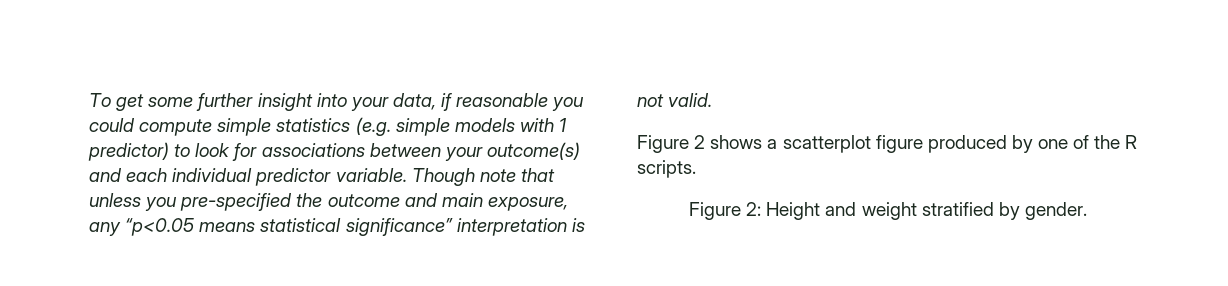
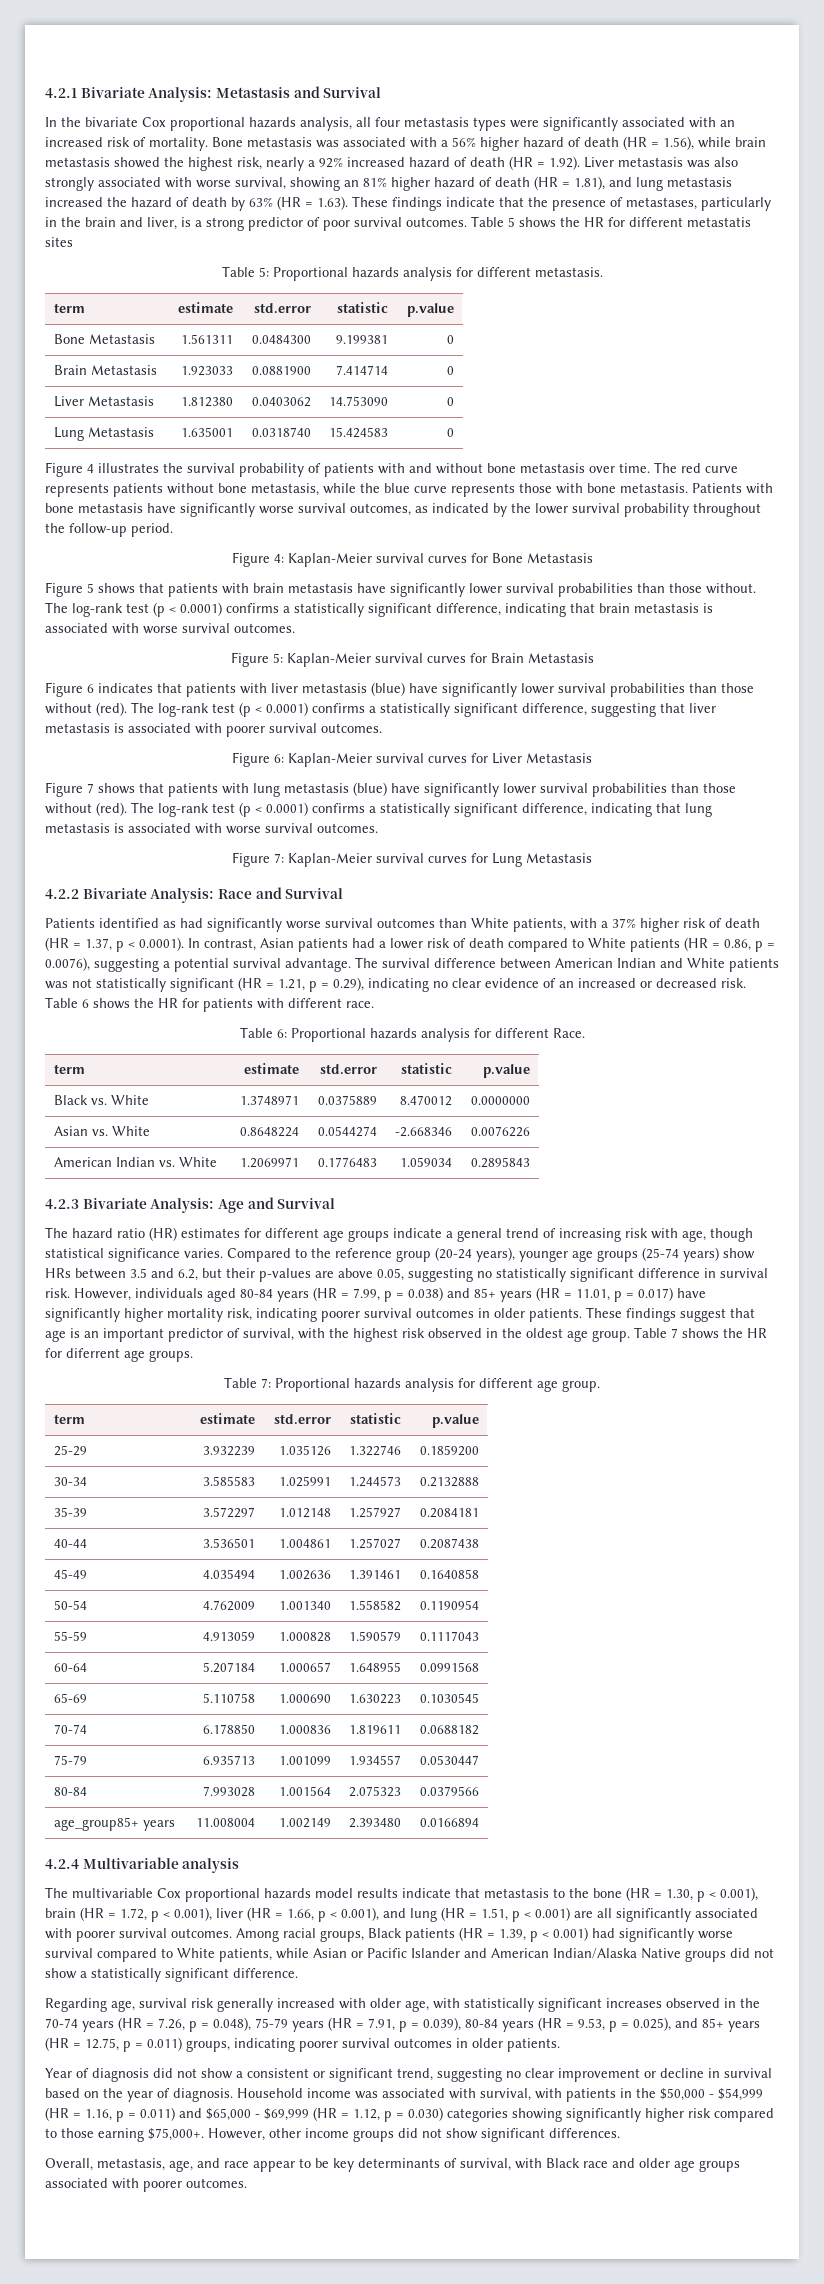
- To get some further insight into your data, if reasonable you could compute simple statistics (e.g. simple models with 1 predictor) to look for associations between your outcome(s) and each individual predictor variable. Though note that unless you pre-specified the outcome and main exposure, any “p<0.05 means statistical significance” interpretation is not valid.
- Figure 2 shows a scatterplot figure produced by one of the R scripts.
- Figure 2: Height and weight stratified by gender.
+ 4.2.1 Bivariate Analysis: Metastasis and Survival
+ In the bivariate Cox proportional hazards analysis, all four metastasis types were significantly associated with an increased risk of mortality. Bone metastasis was associated with a 56% higher hazard of death (HR = 1.56), while brain metastasis showed the highest risk, nearly a 92% increased hazard of death (HR = 1.92). Liver metastasis was also strongly associated with worse survival, showing an 81% higher hazard of death (HR = 1.81), and lung metastasis increased the hazard of death by 63% (HR = 1.63). These findings indicate that the presence of metastases, particularly in the brain and liver, is a strong predictor of poor survival outcomes. Table 5 shows the HR for different metastatis sites
+ Table 5: Proportional hazards analysis for different metastasis.
+ term | estimate | std.error | statistic | p.value
+ Bone Metastasis | 1.561311 | 0.0484300 | 9.199381 | 0
+ Brain Metastasis | 1.923033 | 0.0881900 | 7.414714 | 0
+ Liver Metastasis | 1.812380 | 0.0403062 | 14.753090 | 0
+ Lung Metastasis | 1.635001 | 0.0318740 | 15.424583 | 0
+ Figure 4 illustrates the survival probability of patients with and without bone metastasis over time. The red curve represents patients without bone metastasis, while the blue curve represents those with bone metastasis. Patients with bone metastasis have significantly worse survival outcomes, as indicated by the lower survival probability throughout the follow-up period.
+ Figure 4: Kaplan-Meier survival curves for Bone Metastasis
+ Figure 5 shows that patients with brain metastasis have significantly lower survival probabilities than those without. The log-rank test (p < 0.0001) confirms a statistically significant difference, indicating that brain metastasis is associated with worse survival outcomes.
+ Figure 5: Kaplan-Meier survival curves for Brain Metastasis
+ Figure 6 indicates that patients with liver metastasis (blue) have significantly lower survival probabilities than those without (red). The log-rank test (p < 0.0001) confirms a statistically significant difference, suggesting that liver metastasis is associated with poorer survival outcomes.
+ Figure 6: Kaplan-Meier survival curves for Liver Metastasis
+ Figure 7 shows that patients with lung metastasis (blue) have significantly lower survival probabilities than those without (red). The log-rank test (p < 0.0001) confirms a statistically significant difference, indicating that lung metastasis is associated with worse survival outcomes.
+ Figure 7: Kaplan-Meier survival curves for Lung Metastasis
+ 4.2.2 Bivariate Analysis: Race and Survival
+ Patients identified as had significantly worse survival outcomes than White patients, with a 37% higher risk of death (HR = 1.37, p < 0.0001). In contrast, Asian patients had a lower risk of death compared to White patients (HR = 0.86, p = 0.0076), suggesting a potential survival advantage. The survival difference between American Indian and White patients was not statistically significant (HR = 1.21, p = 0.29), indicating no clear evidence of an increased or decreased risk. Table 6 shows the HR for patients with different race.
+ Table 6: Proportional hazards analysis for different Race.
+ term | estimate | std.error | statistic | p.value
+ Black vs. White | 1.3748971 | 0.0375889 | 8.470012 | 0.0000000
+ Asian vs. White | 0.8648224 | 0.0544274 | -2.668346 | 0.0076226
+ American Indian vs. White | 1.2069971 | 0.1776483 | 1.059034 | 0.2895843
+ 4.2.3 Bivariate Analysis: Age and Survival
+ The hazard ratio (HR) estimates for different age groups indicate a general trend of increasing risk with age, though statistical significance varies. Compared to the reference group (20-24 years), younger age groups (25-74 years) show HRs between 3.5 and 6.2, but their p-values are above 0.05, suggesting no statistically significant difference in survival risk. However, individuals aged 80-84 years (HR = 7.99, p = 0.038) and 85+ years (HR = 11.01, p = 0.017) have significantly higher mortality risk, indicating poorer survival outcomes in older patients. These findings suggest that age is an important predictor of survival, with the highest risk observed in the oldest age group. Table 7 shows the HR for diferrent age groups.
+ Table 7: Proportional hazards analysis for different age group.
+ term | estimate | std.error | statistic | p.value
+ 25-29 | 3.932239 | 1.035126 | 1.322746 | 0.1859200
+ 30-34 | 3.585583 | 1.025991 | 1.244573 | 0.2132888
+ 35-39 | 3.572297 | 1.012148 | 1.257927 | 0.2084181
+ 40-44 | 3.536501 | 1.004861 | 1.257027 | 0.2087438
+ 45-49 | 4.035494 | 1.002636 | 1.391461 | 0.1640858
+ 50-54 | 4.762009 | 1.001340 | 1.558582 | 0.1190954
+ 55-59 | 4.913059 | 1.000828 | 1.590579 | 0.1117043
+ 60-64 | 5.207184 | 1.000657 | 1.648955 | 0.0991568
+ 65-69 | 5.110758 | 1.000690 | 1.630223 | 0.1030545
+ 70-74 | 6.178850 | 1.000836 | 1.819611 | 0.0688182
+ 75-79 | 6.935713 | 1.001099 | 1.934557 | 0.0530447
+ 80-84 | 7.993028 | 1.001564 | 2.075323 | 0.0379566
+ age_group85+ years | 11.008004 | 1.002149 | 2.393480 | 0.0166894
+ 4.2.4 Multivariable analysis
+ The multivariable Cox proportional hazards model results indicate that metastasis to the bone (HR = 1.30, p < 0.001), brain (HR = 1.72, p < 0.001), liver (HR = 1.66, p < 0.001), and lung (HR = 1.51, p < 0.001) are all significantly associated with poorer survival outcomes. Among racial groups, Black patients (HR = 1.39, p < 0.001) had significantly worse survival compared to White patients, while Asian or Pacific Islander and American Indian/Alaska Native groups did not show a statistically significant difference.
+ Regarding age, survival risk generally increased with older age, with statistically significant increases observed in the 70-74 years (HR = 7.26, p = 0.048), 75-79 years (HR = 7.91, p = 0.039), 80-84 years (HR = 9.53, p = 0.025), and 85+ years (HR = 12.75, p = 0.011) groups, indicating poorer survival outcomes in older patients.
+ Year of diagnosis did not show a consistent or significant trend, suggesting no clear improvement or decline in survival based on the year of diagnosis. Household income was associated with survival, with patients in the $50,000 - $54,999 (HR = 1.16, p = 0.011) and $65,000 - $69,999 (HR = 1.12, p = 0.030) categories showing significantly higher risk compared to those earning $75,000+. However, other income groups did not show significant differences.
+ Overall, metastasis, age, and race appear to be key determinants of survival, with Black race and older age groups associated with poorer outcomes.

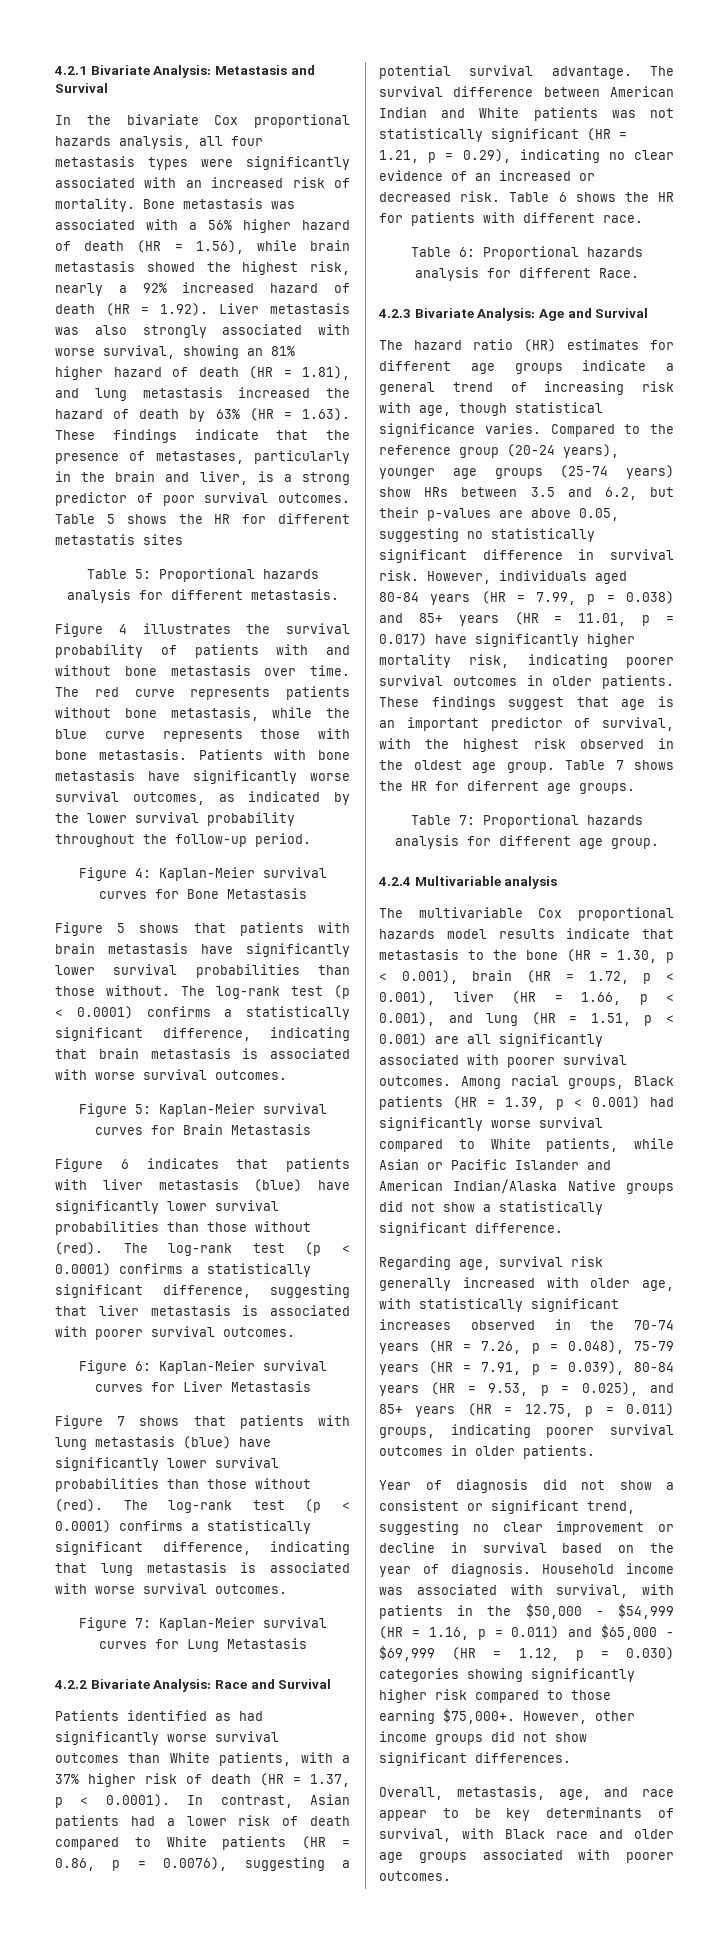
  Table 5: Proportional hazards analysis for different metastasis.
- term | estimate | std.error | statistic | p.value
- Bone Metastasis | 1.561311 | 0.0484300 | 9.199381 | 0
- Brain Metastasis | 1.923033 | 0.0881900 | 7.414714 | 0
- Liver Metastasis | 1.812380 | 0.0403062 | 14.753090 | 0
- Lung Metastasis | 1.635001 | 0.0318740 | 15.424583 | 0
  Table 6: Proportional hazards analysis for different Race.
- term | estimate | std.error | statistic | p.value
- Black vs. White | 1.3748971 | 0.0375889 | 8.470012 | 0.0000000
- Asian vs. White | 0.8648224 | 0.0544274 | -2.668346 | 0.0076226
- American Indian vs. White | 1.2069971 | 0.1776483 | 1.059034 | 0.2895843
  Table 7: Proportional hazards analysis for different age group.
- term | estimate | std.error | statistic | p.value
- 25-29 | 3.932239 | 1.035126 | 1.322746 | 0.1859200
- 30-34 | 3.585583 | 1.025991 | 1.244573 | 0.2132888
- 35-39 | 3.572297 | 1.012148 | 1.257927 | 0.2084181
- 40-44 | 3.536501 | 1.004861 | 1.257027 | 0.2087438
- 45-49 | 4.035494 | 1.002636 | 1.391461 | 0.1640858
- 50-54 | 4.762009 | 1.001340 | 1.558582 | 0.1190954
- 55-59 | 4.913059 | 1.000828 | 1.590579 | 0.1117043
- 60-64 | 5.207184 | 1.000657 | 1.648955 | 0.0991568
- 65-69 | 5.110758 | 1.000690 | 1.630223 | 0.1030545
- 70-74 | 6.178850 | 1.000836 | 1.819611 | 0.0688182
- 75-79 | 6.935713 | 1.001099 | 1.934557 | 0.0530447
- 80-84 | 7.993028 | 1.001564 | 2.075323 | 0.0379566
- age_group85+ years | 11.008004 | 1.002149 | 2.393480 | 0.0166894

